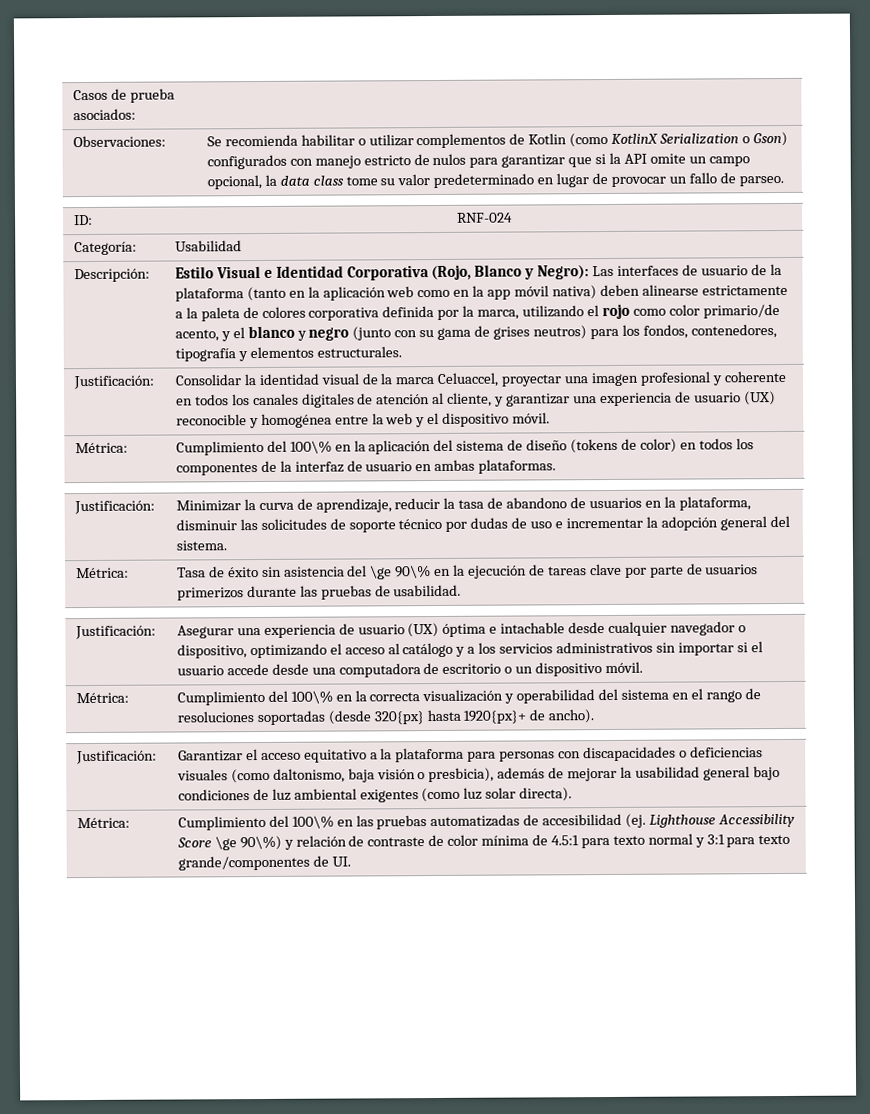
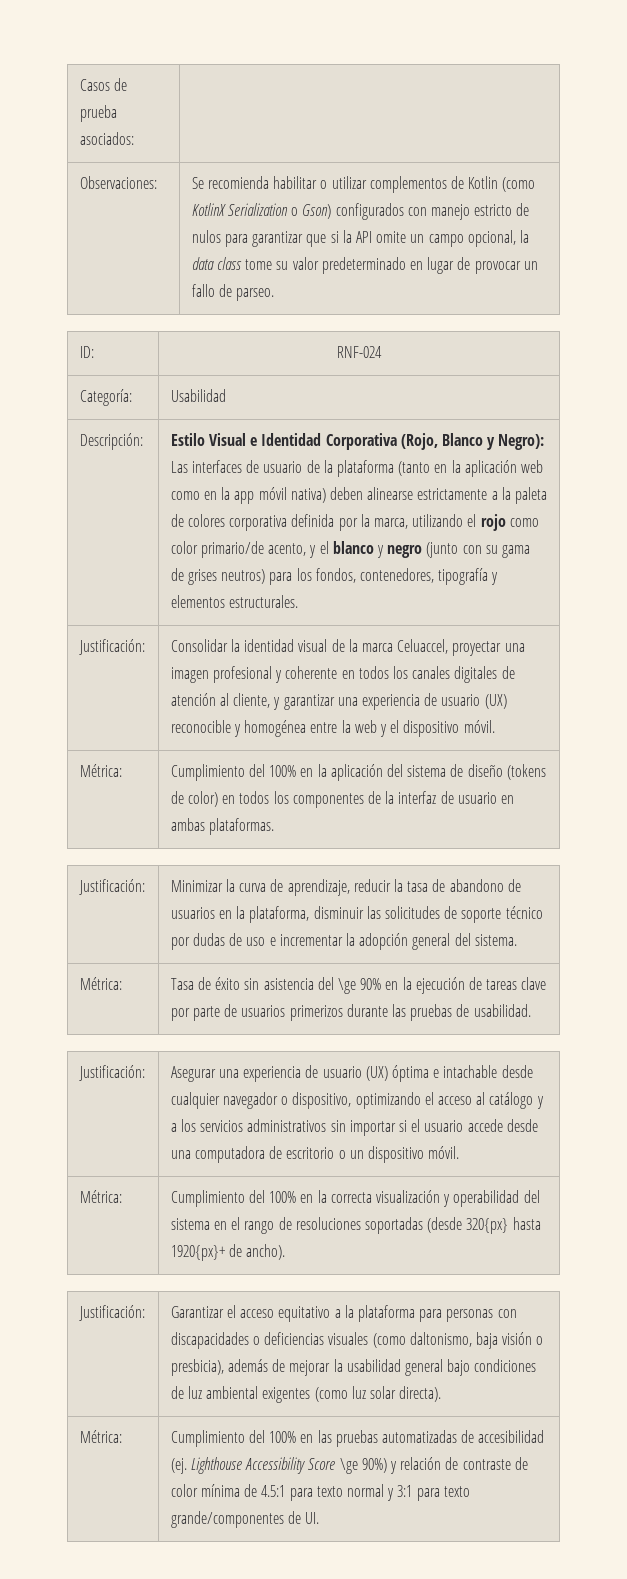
- Métrica: | Cumplimiento del 100\% en la aplicación del sistema de diseño (tokens de color) en todos los componentes de la interfaz de usuario en ambas plataformas.
+ Métrica: | Cumplimiento del 100% en la aplicación del sistema de diseño (tokens de color) en todos los componentes de la interfaz de usuario en ambas plataformas.
- Métrica: | Tasa de éxito sin asistencia del \ge 90\% en la ejecución de tareas clave por parte de usuarios primerizos durante las pruebas de usabilidad.
+ Métrica: | Tasa de éxito sin asistencia del \ge 90% en la ejecución de tareas clave por parte de usuarios primerizos durante las pruebas de usabilidad.
- Métrica: | Cumplimiento del 100\% en la correcta visualización y operabilidad del sistema en el rango de resoluciones soportadas (desde 320{px} hasta 1920{px}+ de ancho).
+ Métrica: | Cumplimiento del 100% en la correcta visualización y operabilidad del sistema en el rango de resoluciones soportadas (desde 320{px} hasta 1920{px}+ de ancho).
- Métrica: | Cumplimiento del 100\% en las pruebas automatizadas de accesibilidad (ej. Lighthouse Accessibility Score \ge 90\%) y relación de contraste de color mínima de 4.5:1 para texto normal y 3:1 para texto grande/componentes de UI.
+ Métrica: | Cumplimiento del 100% en las pruebas automatizadas de accesibilidad (ej. Lighthouse Accessibility Score \ge 90%) y relación de contraste de color mínima de 4.5:1 para texto normal y 3:1 para texto grande/componentes de UI.

